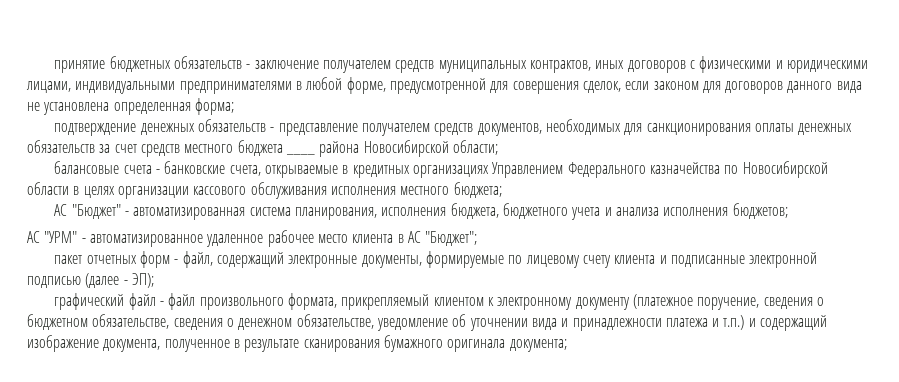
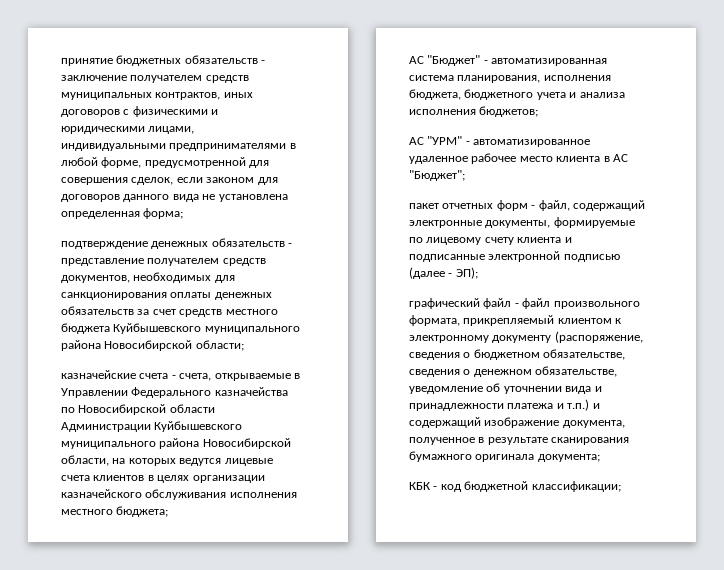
- подтверждение денежных обязательств - представление получателем средств документов, необходимых для санкционирования оплаты денежных обязательств за счет средств местного бюджета ____ района Новосибирской области;
+ подтверждение денежных обязательств - представление получателем средств документов, необходимых для санкционирования оплаты денежных обязательств за счет средств местного бюджета Куйбышевского муниципального района Новосибирской области;
- балансовые счета - банковские счета, открываемые в кредитных организациях Управлением Федерального казначейства по Новосибирской области в целях организации кассового обслуживания исполнения местного бюджета;
+ казначейские счета - счета, открываемые в Управлении Федерального казначейства по Новосибирской области Администрации Куйбышевского муниципального района Новосибирской области, на которых ведутся лицевые счета клиентов в целях организации казначейского обслуживания исполнения местного бюджета;
- графический файл - файл произвольного формата, прикрепляемый клиентом к электронному документу (платежное поручение, сведения о бюджетном обязательстве, сведения о денежном обязательстве, уведомление об уточнении вида и принадлежности платежа и т.п.) и содержащий изображение документа, полученное в результате сканирования бумажного оригинала документа;
+ графический файл - файл произвольного формата, прикрепляемый клиентом к электронному документу (распоряжение, сведения о бюджетном обязательстве, сведения о денежном обязательстве, уведомление об уточнении вида и принадлежности платежа и т.п.) и содержащий изображение документа, полученное в результате сканирования бумажного оригинала документа;
+ КБК - код бюджетной классификации;

